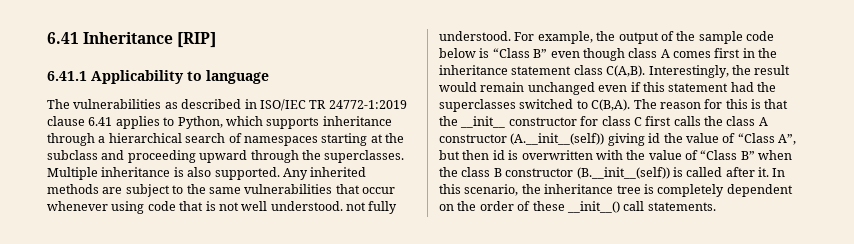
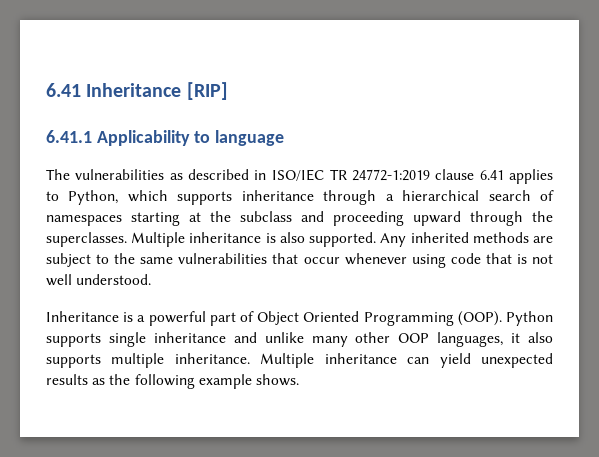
- Any inherited methods are subject to the same vulnerabilities that occur whenever using code that is not well understood. not fully understood. For example, the output of the sample code below is “Class B” even though class A comes first in the inheritance statement class C(A,B). Interestingly, the result would remain unchanged even if this statement had the superclasses switched to C(B,A). The reason for this is that the __init__ constructor for class C first calls the class A constructor (A.__init__(self)) giving id the value of “Class A”, but then id is overwritten with the value of “Class B” when the class B constructor (B.__init__(self)) is called after it. In this scenario, the inheritance tree is completely dependent on the order of these __init__() call statements.
+ Any inherited methods are subject to the same vulnerabilities that occur whenever using code that is not well understood.
+ Inheritance is a powerful part of Object Oriented Programming (OOP). Python supports single inheritance and unlike many other OOP languages, it also supports multiple inheritance. Multiple inheritance can yield unexpected results as the following example shows.

